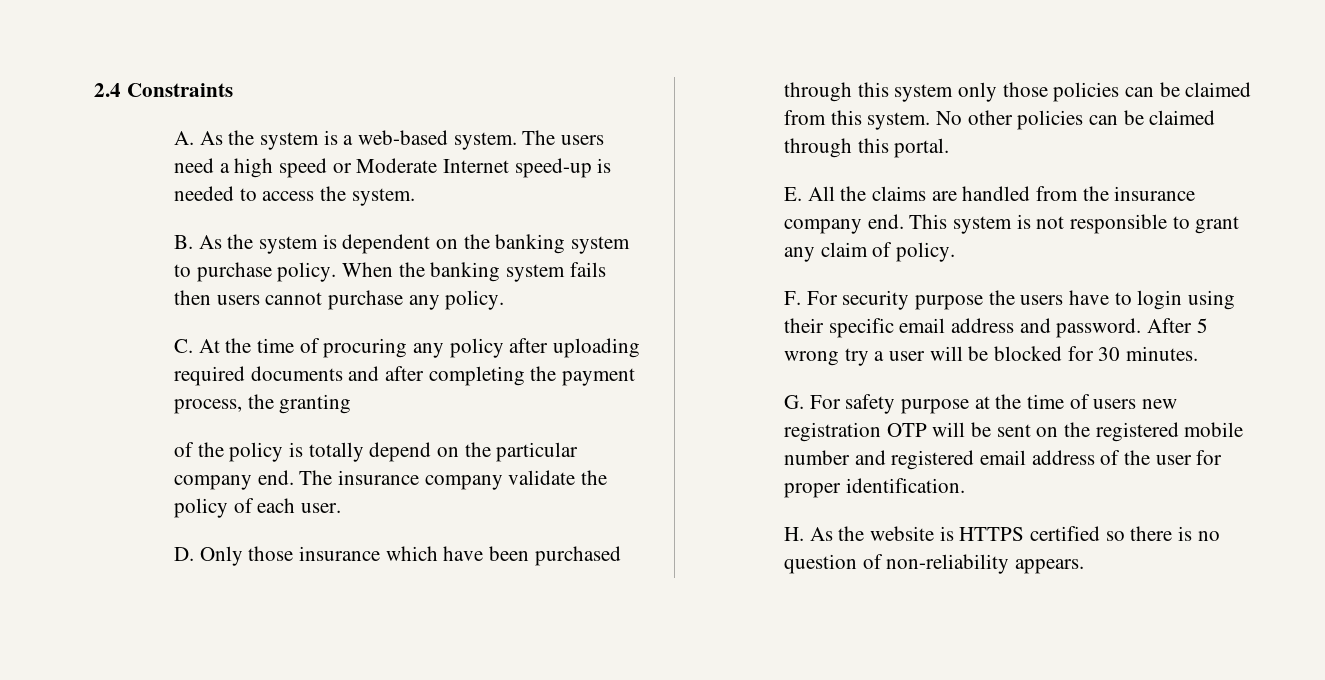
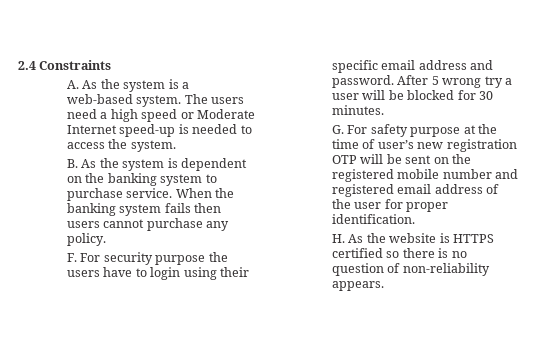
- B. As the system is dependent on the banking system to purchase policy.
+ B. As the system is dependent on the banking system to purchase service.
- C. At the time of procuring any policy after uploading required documents and after completing the payment process, the granting
- of the policy is totally depend on the particular company end. The insurance company validate the policy of each user.
- D. Only those insurance which have been purchased through this system only those policies can be claimed from this system. No other policies can be claimed through this portal.
- E. All the claims are handled from the insurance company end. This system is not responsible to grant any claim of policy.
- G. For safety purpose at the time of users new registration OTP will be sent on the registered mobile number and registered email address of the user for proper identification.
+ G. For safety purpose at the time of user’s new registration OTP will be sent on the registered mobile number and registered email address of the user for proper identification.

